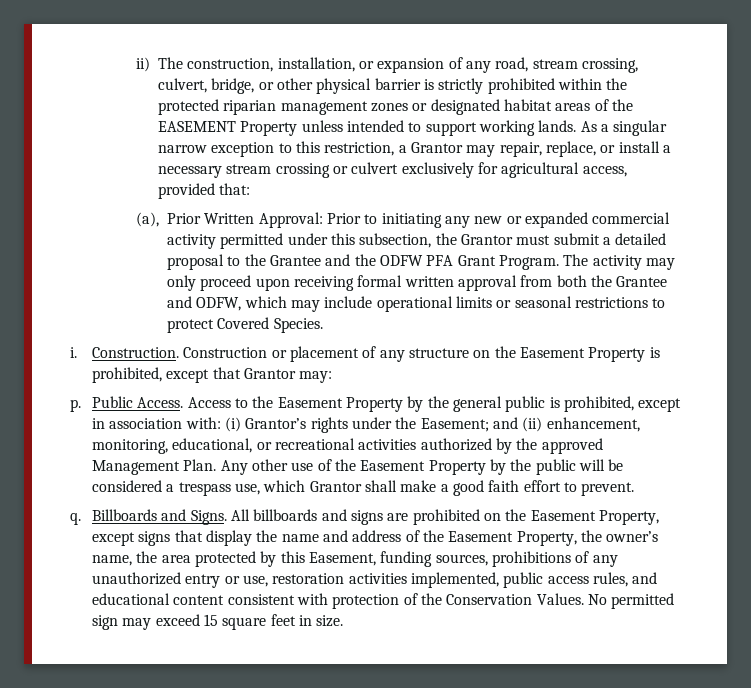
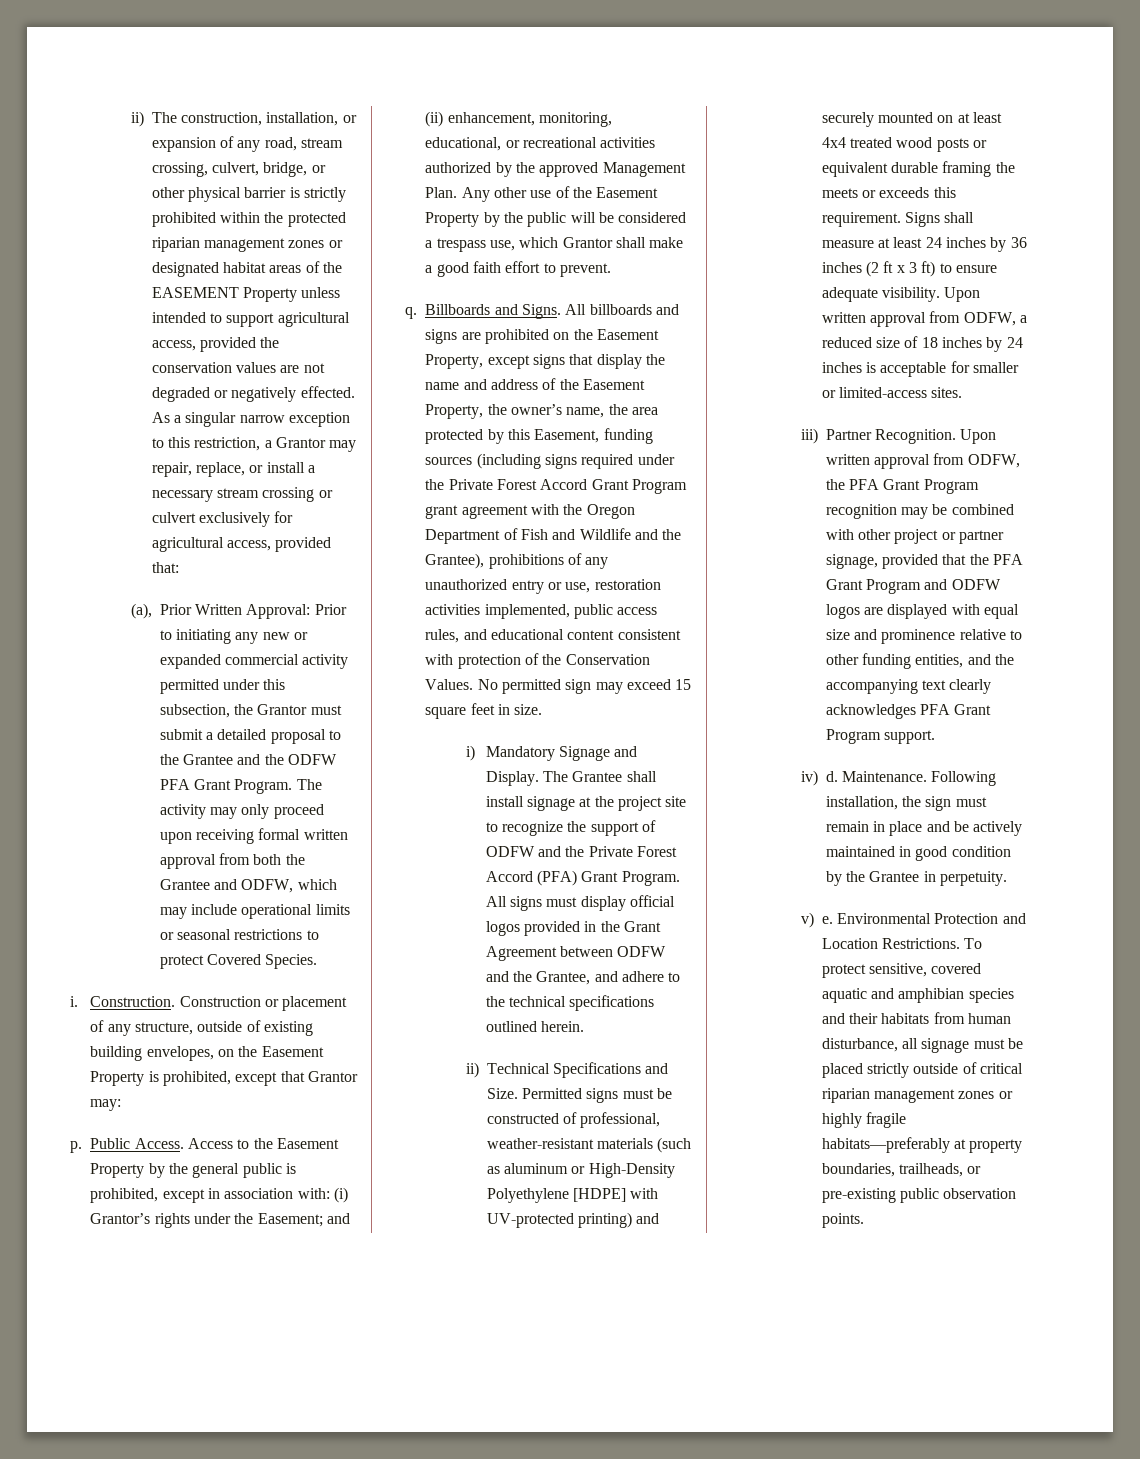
- ii) The construction, installation, or expansion of any road, stream crossing, culvert, bridge, or other physical barrier is strictly prohibited within the protected riparian management zones or designated habitat areas of the EASEMENT Property unless intended to support working lands.
+ ii) The construction, installation, or expansion of any road, stream crossing, culvert, bridge, or other physical barrier is strictly prohibited within the protected riparian management zones or designated habitat areas of the EASEMENT Property unless intended to support agricultural access, provided the conservation values are not degraded or negatively effected.
- Construction or placement of any structure on the Easement Property is prohibited, except that Grantor may:
+ Construction or placement of any structure, outside of existing building envelopes, on the Easement Property is prohibited, except that Grantor may:
- All billboards and signs are prohibited on the Easement Property, except signs that display the name and address of the Easement Property, the owner’s name, the area protected by this Easement, funding sources, prohibitions of any unauthorized entry or use, restoration activities implemented, public access rules, and educational content consistent with protection of the Conservation Values.
+ All billboards and signs are prohibited on the Easement Property, except signs that display the name and address of the Easement Property, the owner’s name, the area protected by this Easement, funding sources (including signs required under the Private Forest Accord Grant Program grant agreement with the Oregon Department of Fish and Wildlife and the Grantee), prohibitions of any unauthorized entry or use, restoration activities implemented, public access rules, and educational content consistent with protection of the Conservation Values.
+ i) Mandatory Signage and Display. The Grantee shall install signage at the project site to recognize the support of ODFW and the Private Forest Accord (PFA) Grant Program. All signs must display official logos provided in the Grant Agreement between ODFW and the Grantee, and adhere to the technical specifications outlined herein.
+ ii) Technical Specifications and Size. Permitted signs must be constructed of professional, weather-resistant materials (such as aluminum or High-Density Polyethylene [HDPE] with UV-protected printing) and securely mounted on at least 4x4 treated wood posts or equivalent durable framing the meets or exceeds this requirement. Signs shall measure at least 24 inches by 36 inches (2 ft x 3 ft) to ensure adequate visibility. Upon written approval from ODFW, a reduced size of 18 inches by 24 inches is acceptable for smaller or limited-access sites.
+ iii) Partner Recognition. Upon written approval from ODFW, the PFA Grant Program recognition may be combined with other project or partner signage, provided that the PFA Grant Program and ODFW logos are displayed with equal size and prominence relative to other funding entities, and the accompanying text clearly acknowledges PFA Grant Program support.
+ iv) d. Maintenance. Following installation, the sign must remain in place and be actively maintained in good condition by the Grantee in perpetuity.
+ v) e. Environmental Protection and Location Restrictions. To protect sensitive, covered aquatic and amphibian species and their habitats from human disturbance, all signage must be placed strictly outside of critical riparian management zones or highly fragile habitats—preferably at property boundaries, trailheads, or pre-existing public observation points.

